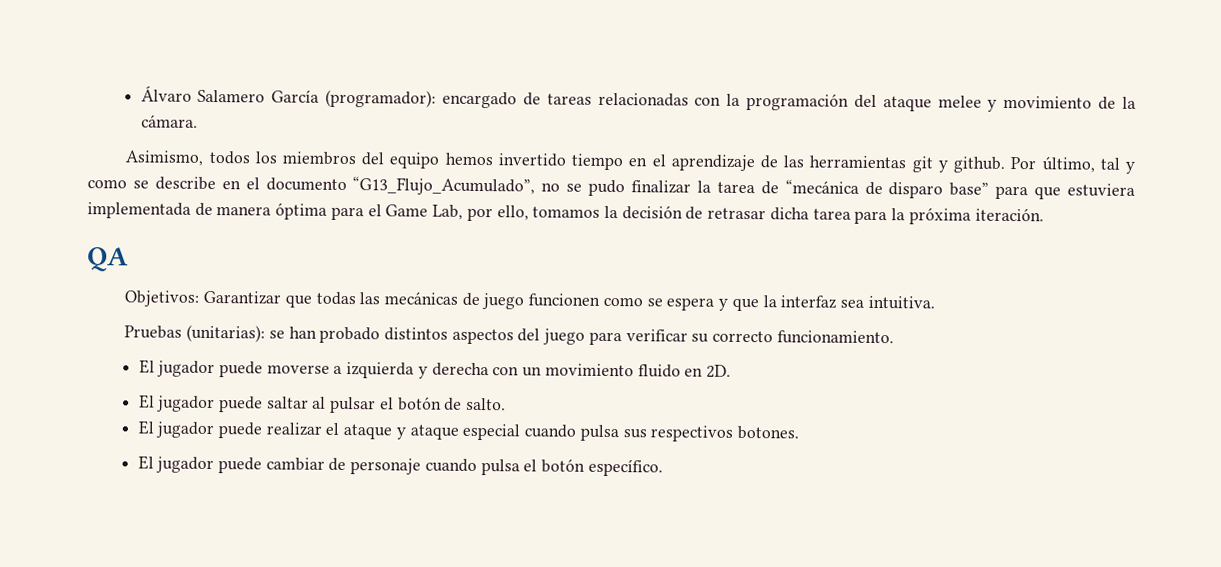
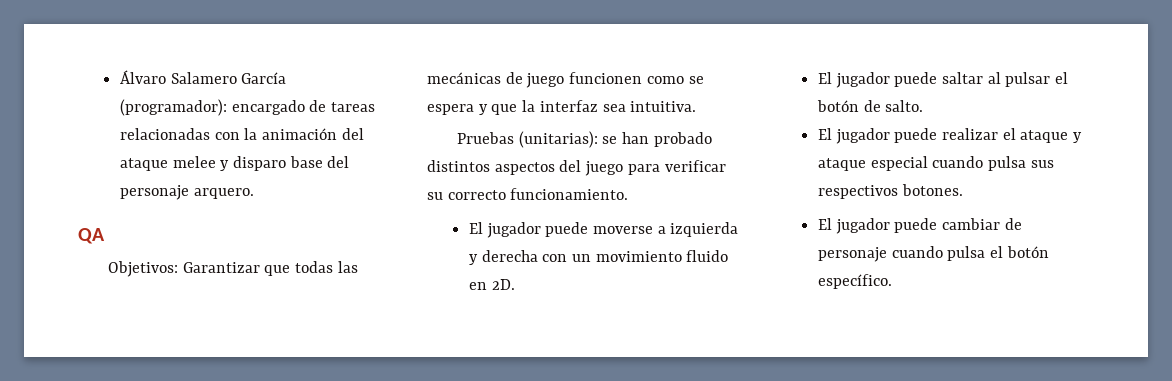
- Álvaro Salamero García (programador): encargado de tareas relacionadas con la programación del ataque melee y movimiento de la cámara.
- Asimismo, todos los miembros del equipo hemos invertido tiempo en el aprendizaje de las herramientas git y github. Por último, tal y como se describe en el documento “G13_Flujo_Acumulado”, no se pudo finalizar la tarea de “mecánica de disparo base” para que estuviera implementada de manera óptima para el Game Lab, por ello, tomamos la decisión de retrasar dicha tarea para la próxima iteración.
+ Álvaro Salamero García (programador): encargado de tareas relacionadas con la animación del ataque melee y disparo base del personaje arquero.

